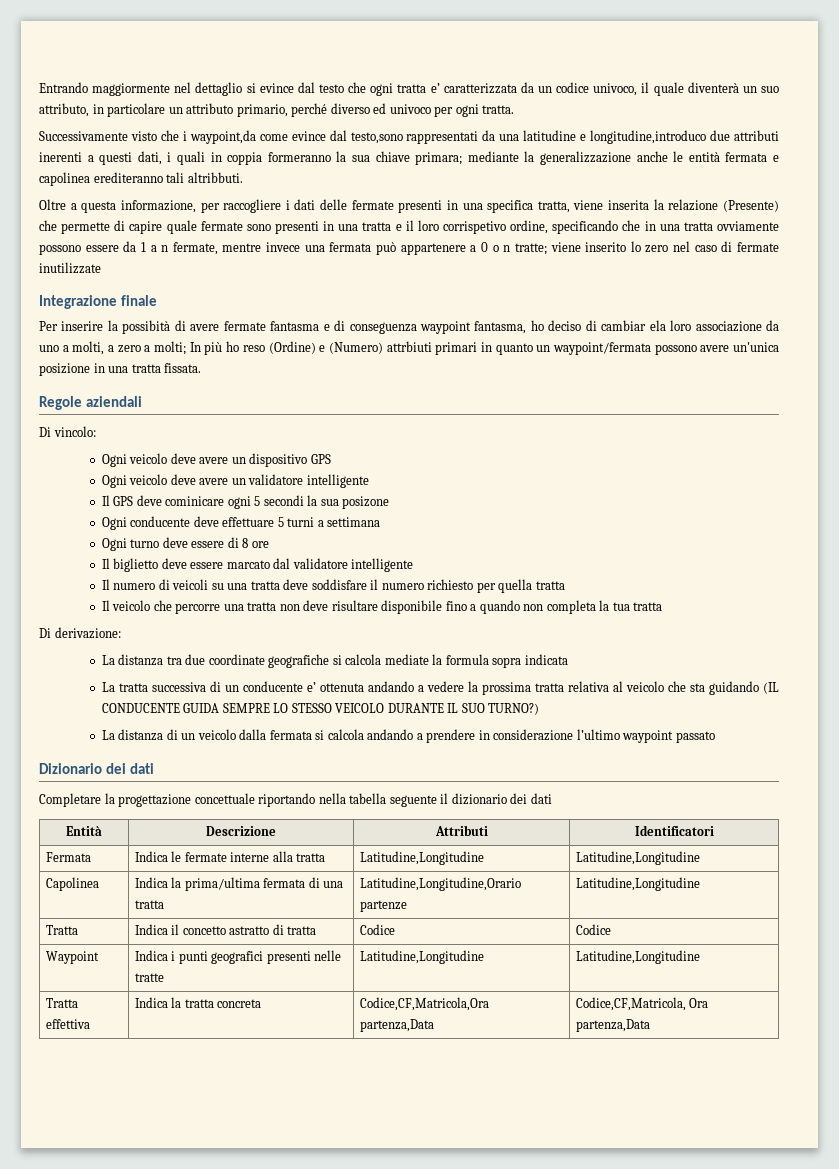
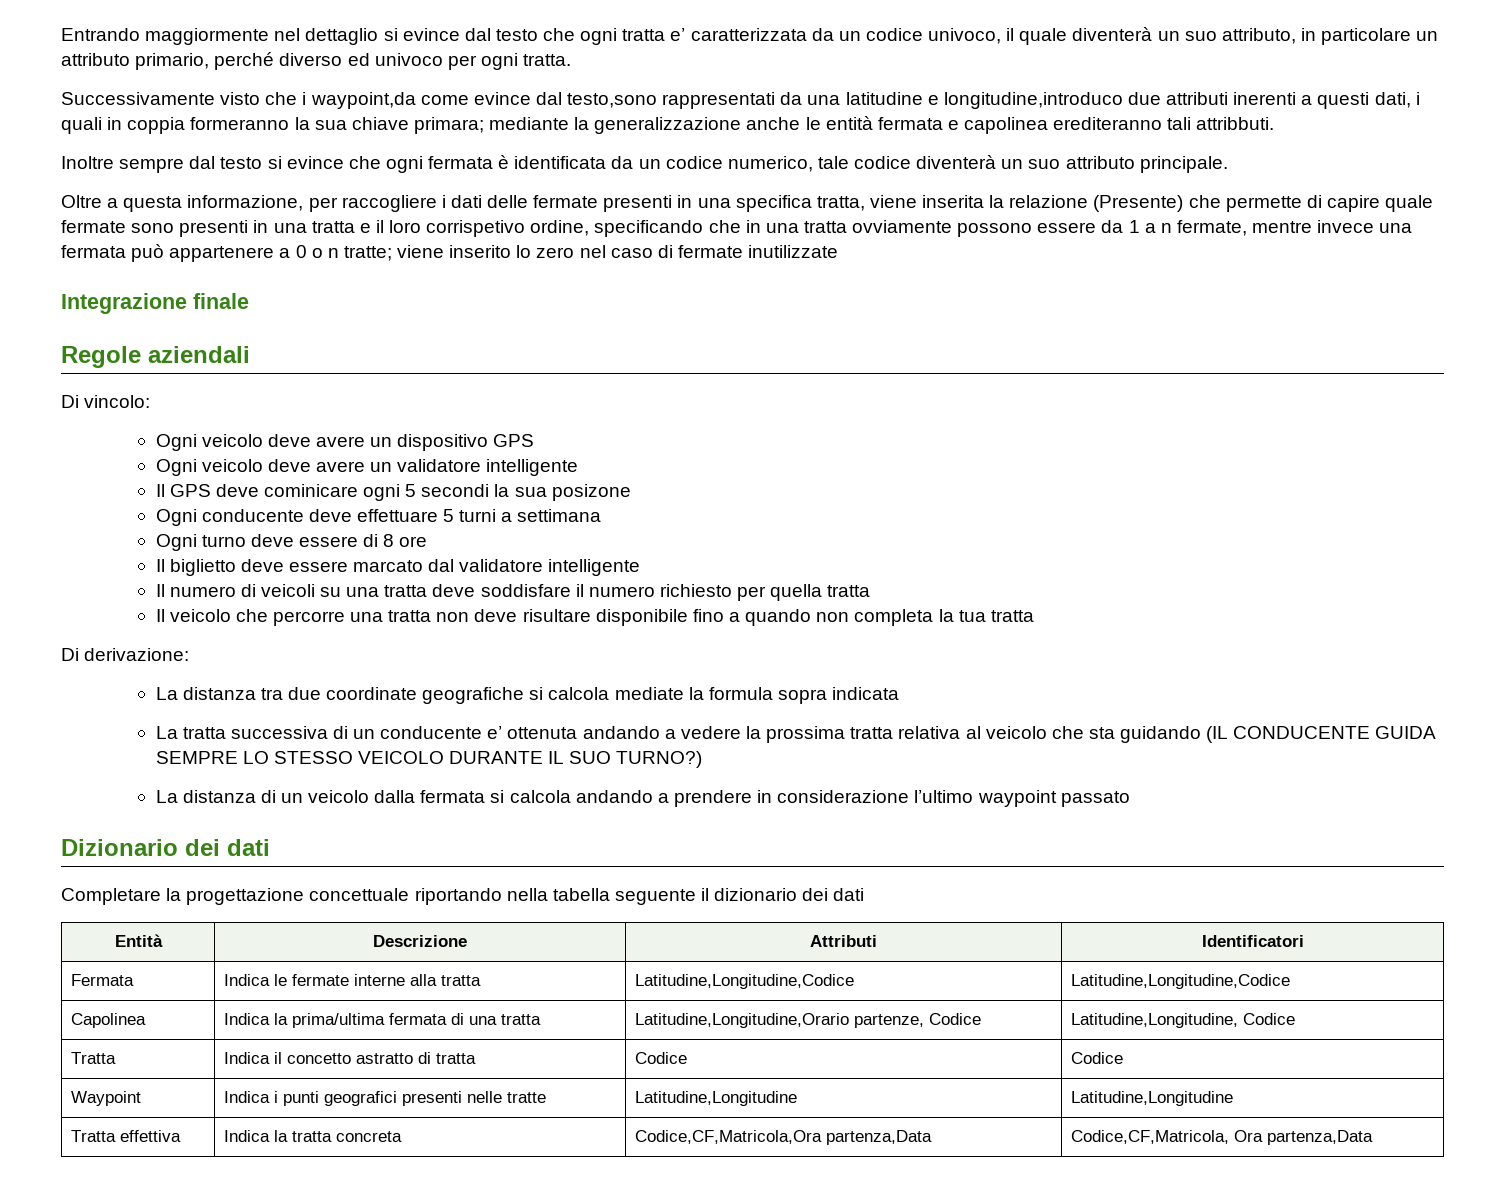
- Successivamente visto che i waypoint,da come evince dal testo,sono rappresentati da una latitudine e longitudine,introduco due attributi inerenti a questi dati, i quali in coppia formeranno la sua chiave primara; mediante la generalizzazione anche le entità fermata e capolinea erediteranno tali altribbuti.
+ Successivamente visto che i waypoint,da come evince dal testo,sono rappresentati da una latitudine e longitudine,introduco due attributi inerenti a questi dati, i quali in coppia formeranno la sua chiave primara; mediante la generalizzazione anche le entità fermata e capolinea erediteranno tali attribbuti.
+ Inoltre sempre dal testo si evince che ogni fermata è identificata da un codice numerico, tale codice diventerà un suo attributo principale.
- Per inserire la possibità di avere fermate fantasma e di conseguenza waypoint fantasma, ho deciso di cambiar ela loro associazione da uno a molti, a zero a molti; In più ho reso (Ordine) e (Numero) attrbiuti primari in quanto un waypoint/fermata possono avere un'unica posizione in una tratta fissata.
- Fermata | Indica le fermate interne alla tratta | Latitudine,Longitudine | Latitudine,Longitudine
+ Fermata | Indica le fermate interne alla tratta | Latitudine,Longitudine,Codice | Latitudine,Longitudine,Codice
- Capolinea | Indica la prima/ultima fermata di una tratta | Latitudine,Longitudine,Orario partenze | Latitudine,Longitudine
+ Capolinea | Indica la prima/ultima fermata di una tratta | Latitudine,Longitudine,Orario partenze, Codice | Latitudine,Longitudine, Codice

